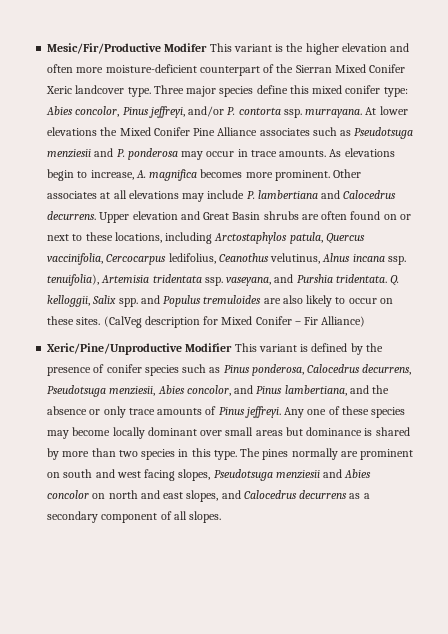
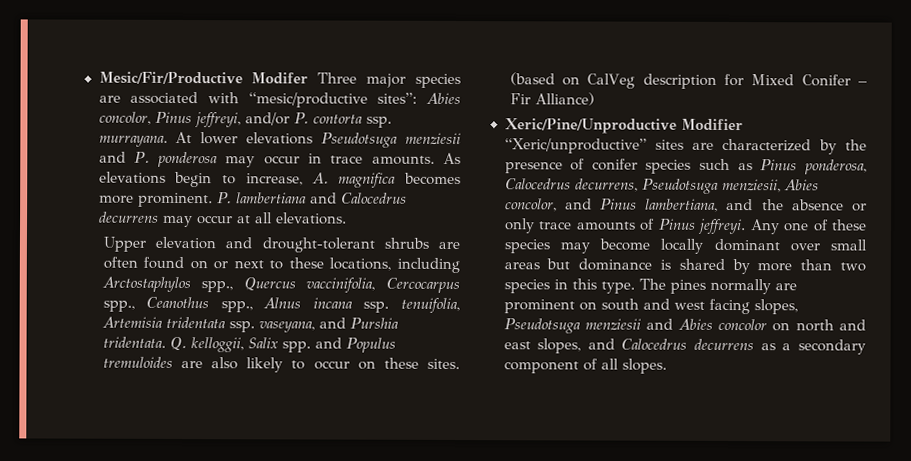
- Mesic/Fir/Productive Modifer This variant is the higher elevation and often more moisture-deficient counterpart of the Sierran Mixed Conifer Xeric landcover type. Three major species define this mixed conifer type: Abies concolor, Pinus jeffreyi, and/or P. contorta ssp. murrayana.
+ Mesic/Fir/Productive Modifer Three major species are associated with “mesic/productive sites”: Abies concolor, Pinus jeffreyi, and/or P. contorta ssp. murrayana.
- At lower elevations the Mixed Conifer Pine Alliance associates such as Pseudotsuga menziesii and P. ponderosa may occur in trace amounts.
+ At lower elevations Pseudotsuga menziesii and P. ponderosa may occur in trace amounts.
- Other associates at all elevations may include P. lambertiana and Calocedrus decurrens. Upper elevation and Great Basin shrubs are often found on or next to these locations, including Arctostaphylos patula, Quercus vaccinifolia, Cercocarpus ledifolius, Ceanothus velutinus, Alnus incana ssp. tenuifolia), Artemisia tridentata ssp. vaseyana, and Purshia tridentata.
+ P. lambertiana and Calocedrus decurrens may occur at all elevations.
+ Upper elevation and drought-tolerant shrubs are often found on or next to these locations, including Arctostaphylos spp., Quercus vaccinifolia, Cercocarpus spp., Ceanothus spp., Alnus incana ssp. tenuifolia, Artemisia tridentata ssp. vaseyana, and Purshia tridentata.
- (CalVeg description for Mixed Conifer – Fir Alliance)
+ (based on CalVeg description for Mixed Conifer – Fir Alliance)
- Xeric/Pine/Unproductive Modifier This variant is defined by the presence of conifer species such as Pinus ponderosa, Calocedrus decurrens, Pseudotsuga menziesii, Abies concolor, and Pinus lambertiana, and the absence or only trace amounts of Pinus jeffreyi.
+ Xeric/Pine/Unproductive Modifier “Xeric/unproductive” sites are characterized by the presence of conifer species such as Pinus ponderosa, Calocedrus decurrens, Pseudotsuga menziesii, Abies concolor, and Pinus lambertiana, and the absence or only trace amounts of Pinus jeffreyi.

